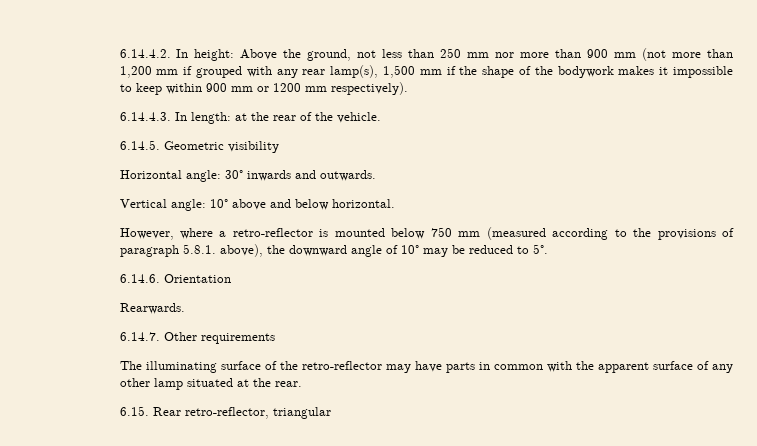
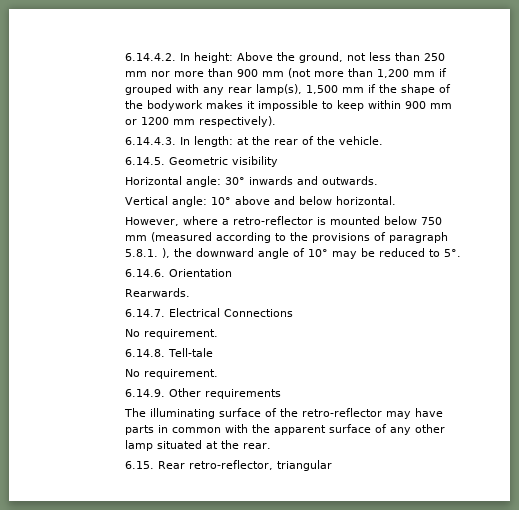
- However, where a retro-reflector is mounted below 750 mm (measured according to the provisions of paragraph 5.8.1. above), the downward angle of 10° may be reduced to 5°.
+ However, where a retro-reflector is mounted below 750 mm (measured according to the provisions of paragraph 5.8.1. ), the downward angle of 10° may be reduced to 5°.
- 6.14.7. Other requirements
+ 6.14.7. Electrical Connections
+ No requirement.
+ 6.14.8. Tell-tale
+ No requirement.
+ 6.14.9. Other requirements

